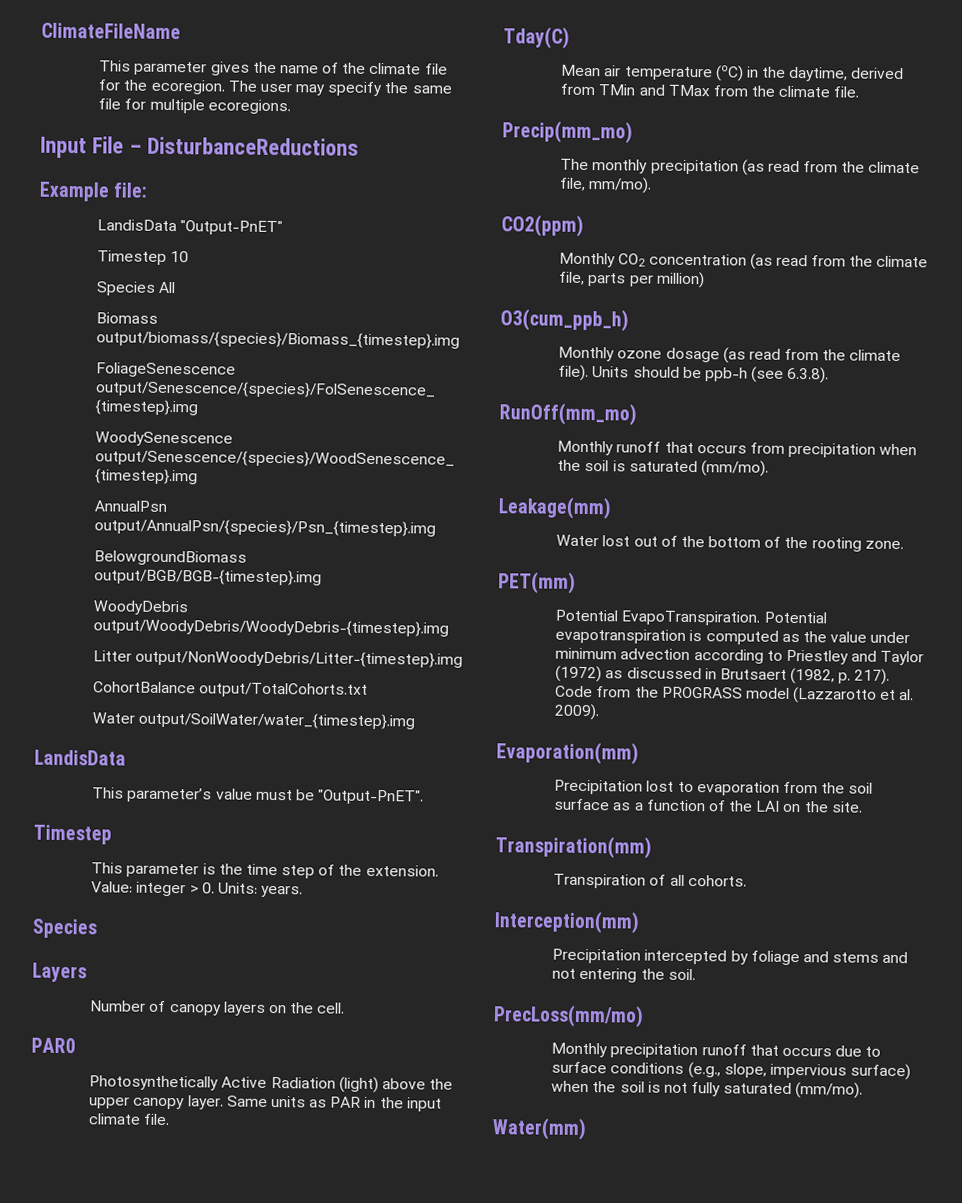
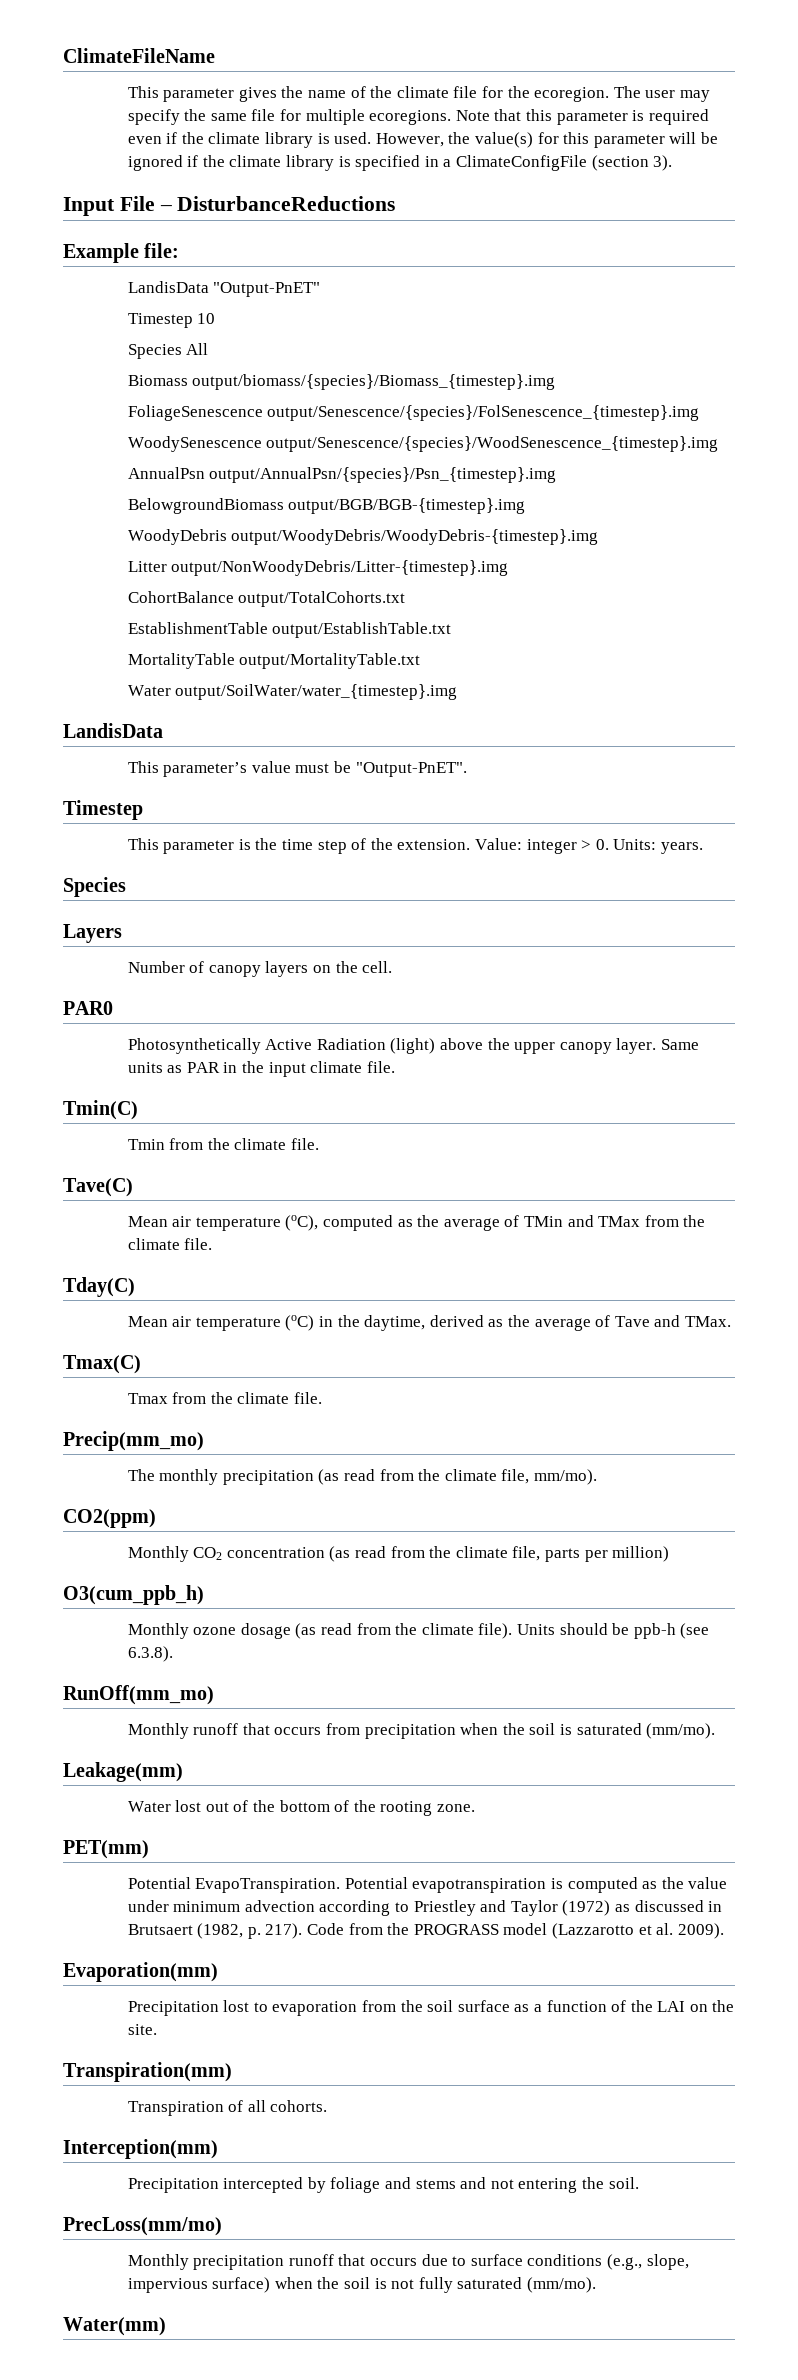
+ Note that this parameter is required even if the climate library is used. However, the value(s) for this parameter will be ignored if the climate library is specified in a ClimateConfigFile (section 3).
+ EstablishmentTable output/EstablishTable.txt
+ MortalityTable output/MortalityTable.txt
+ Tmin(C)
+ Tmin from the climate file.
+ Tave(C)
+ Mean air temperature (oC), computed as the average of TMin and TMax from the climate file.
- Mean air temperature (oC) in the daytime, derived from TMin and TMax from the climate file.
+ Mean air temperature (oC) in the daytime, derived as the average of Tave and TMax.
+ Tmax(C)
+ Tmax from the climate file.

